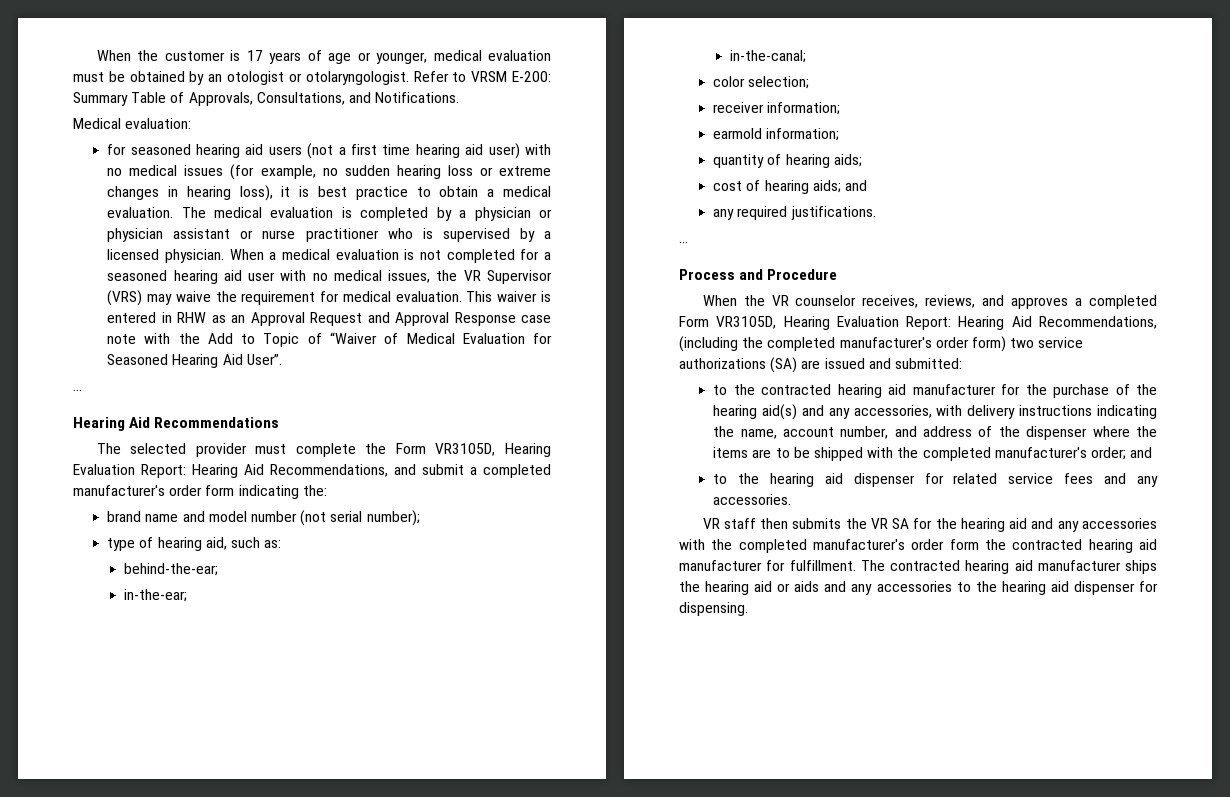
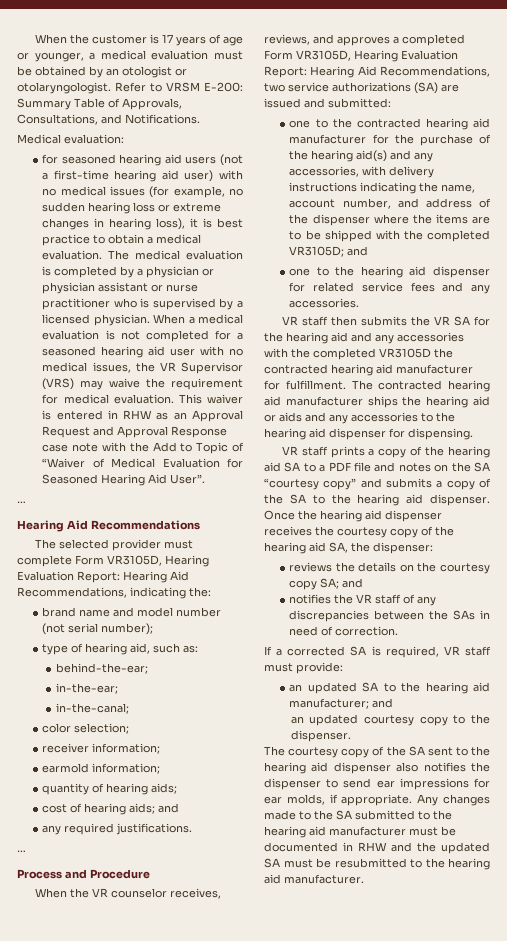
- When the customer is 17 years of age or younger, medical evaluation must be obtained by an otologist or otolaryngologist.
+ When the customer is 17 years of age or younger, a medical evaluation must be obtained by an otologist or otolaryngologist.
- for seasoned hearing aid users (not a first time hearing aid user) with no medical issues (for example, no sudden hearing loss or extreme changes in hearing loss), it is best practice to obtain a medical evaluation.
+ for seasoned hearing aid users (not a first-time hearing aid user) with no medical issues (for example, no sudden hearing loss or extreme changes in hearing loss), it is best practice to obtain a medical evaluation.
- The selected provider must complete the Form VR3105D, Hearing Evaluation Report: Hearing Aid Recommendations, and submit a completed manufacturer's order form indicating the:
+ The selected provider must complete Form VR3105D, Hearing Evaluation Report: Hearing Aid Recommendations, indicating the:
- When the VR counselor receives, reviews, and approves a completed Form VR3105D, Hearing Evaluation Report: Hearing Aid Recommendations, (including the completed manufacturer's order form) two service authorizations (SA) are issued and submitted:
+ When the VR counselor receives, reviews, and approves a completed Form VR3105D, Hearing Evaluation Report: Hearing Aid Recommendations, two service authorizations (SA) are issued and submitted:
- to the contracted hearing aid manufacturer for the purchase of the hearing aid(s) and any accessories, with delivery instructions indicating the name, account number, and address of the dispenser where the items are to be shipped with the completed manufacturer's order; and
- to the hearing aid dispenser for related service fees and any accessories.
+ one to the contracted hearing aid manufacturer for the purchase of the hearing aid(s) and any accessories, with delivery instructions indicating the name, account number, and address of the dispenser where the items are to be shipped with the completed VR3105D; and
+ one to the hearing aid dispenser for related service fees and any accessories.
- VR staff then submits the VR SA for the hearing aid and any accessories with the completed manufacturer's order form the contracted hearing aid manufacturer for fulfillment.
+ VR staff then submits the VR SA for the hearing aid and any accessories with the completed VR3105D the contracted hearing aid manufacturer for fulfillment.
+ VR staff prints a copy of the hearing aid SA to a PDF file and notes on the SA “courtesy copy” and submits a copy of the SA to the hearing aid dispenser. Once the hearing aid dispenser receives the courtesy copy of the hearing aid SA, the dispenser:
+ reviews the details on the courtesy copy SA; and
+ notifies the VR staff of any discrepancies between the SAs in need of correction.
+ If a corrected SA is required, VR staff must provide:
+ an updated SA to the hearing aid manufacturer; and
+ an updated courtesy copy to the dispenser.
+ The courtesy copy of the SA sent to the hearing aid dispenser also notifies the dispenser to send ear impressions for ear molds, if appropriate. Any changes made to the SA submitted to the hearing aid manufacturer must be documented in RHW and the updated SA must be resubmitted to the hearing aid manufacturer.

